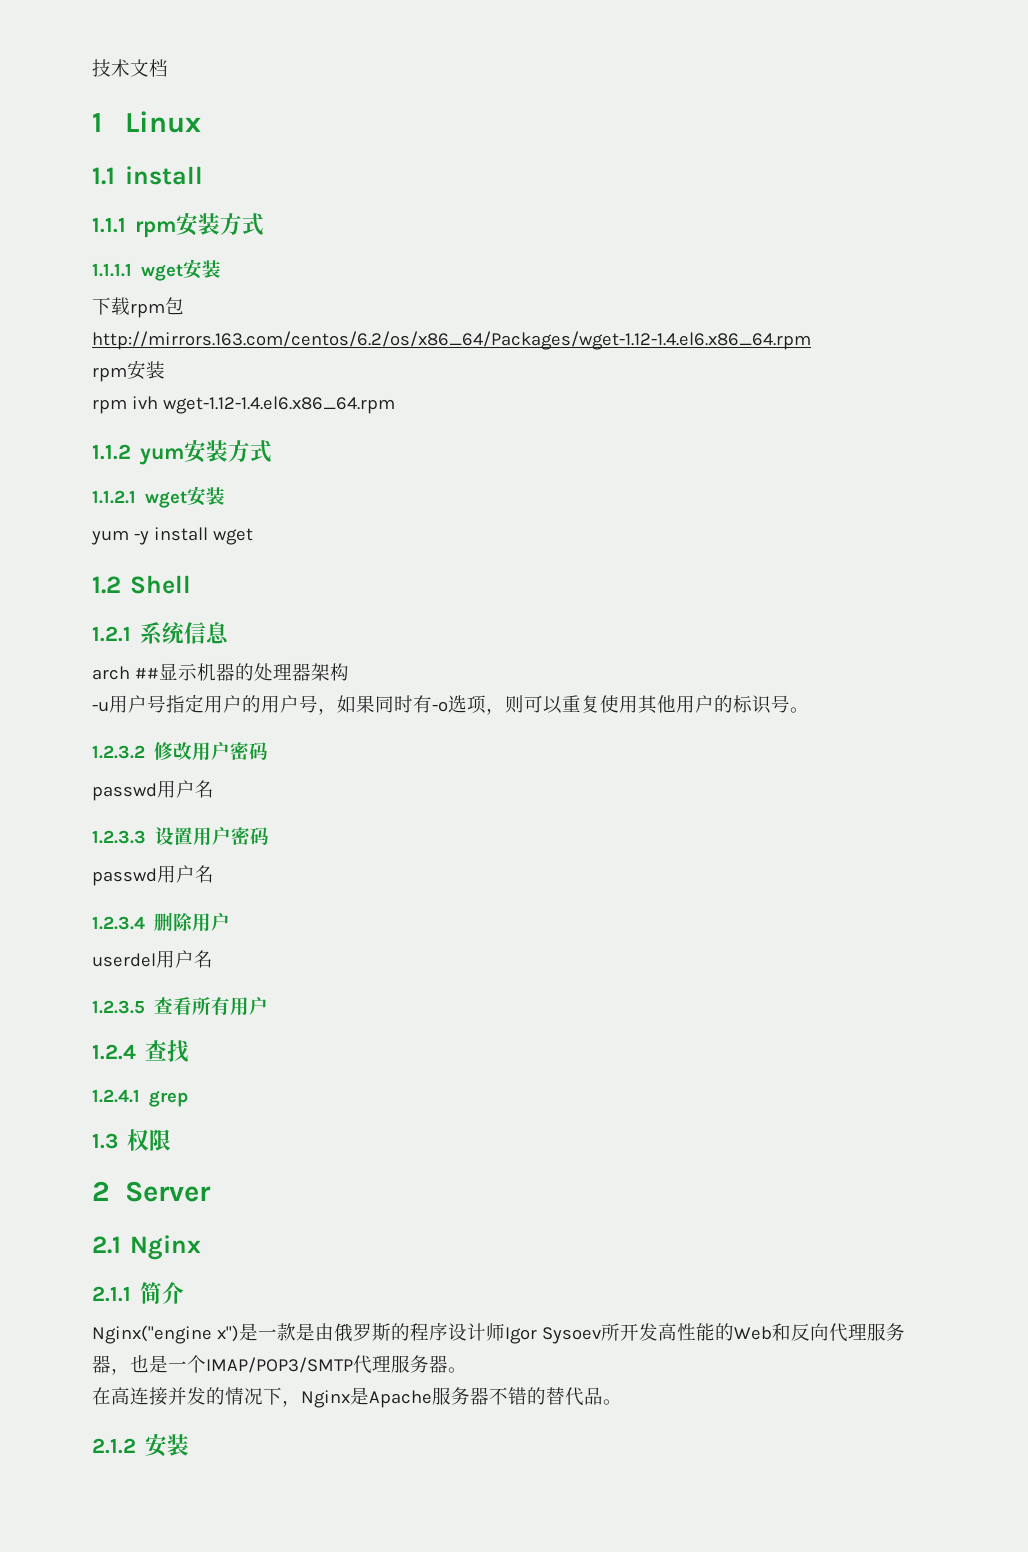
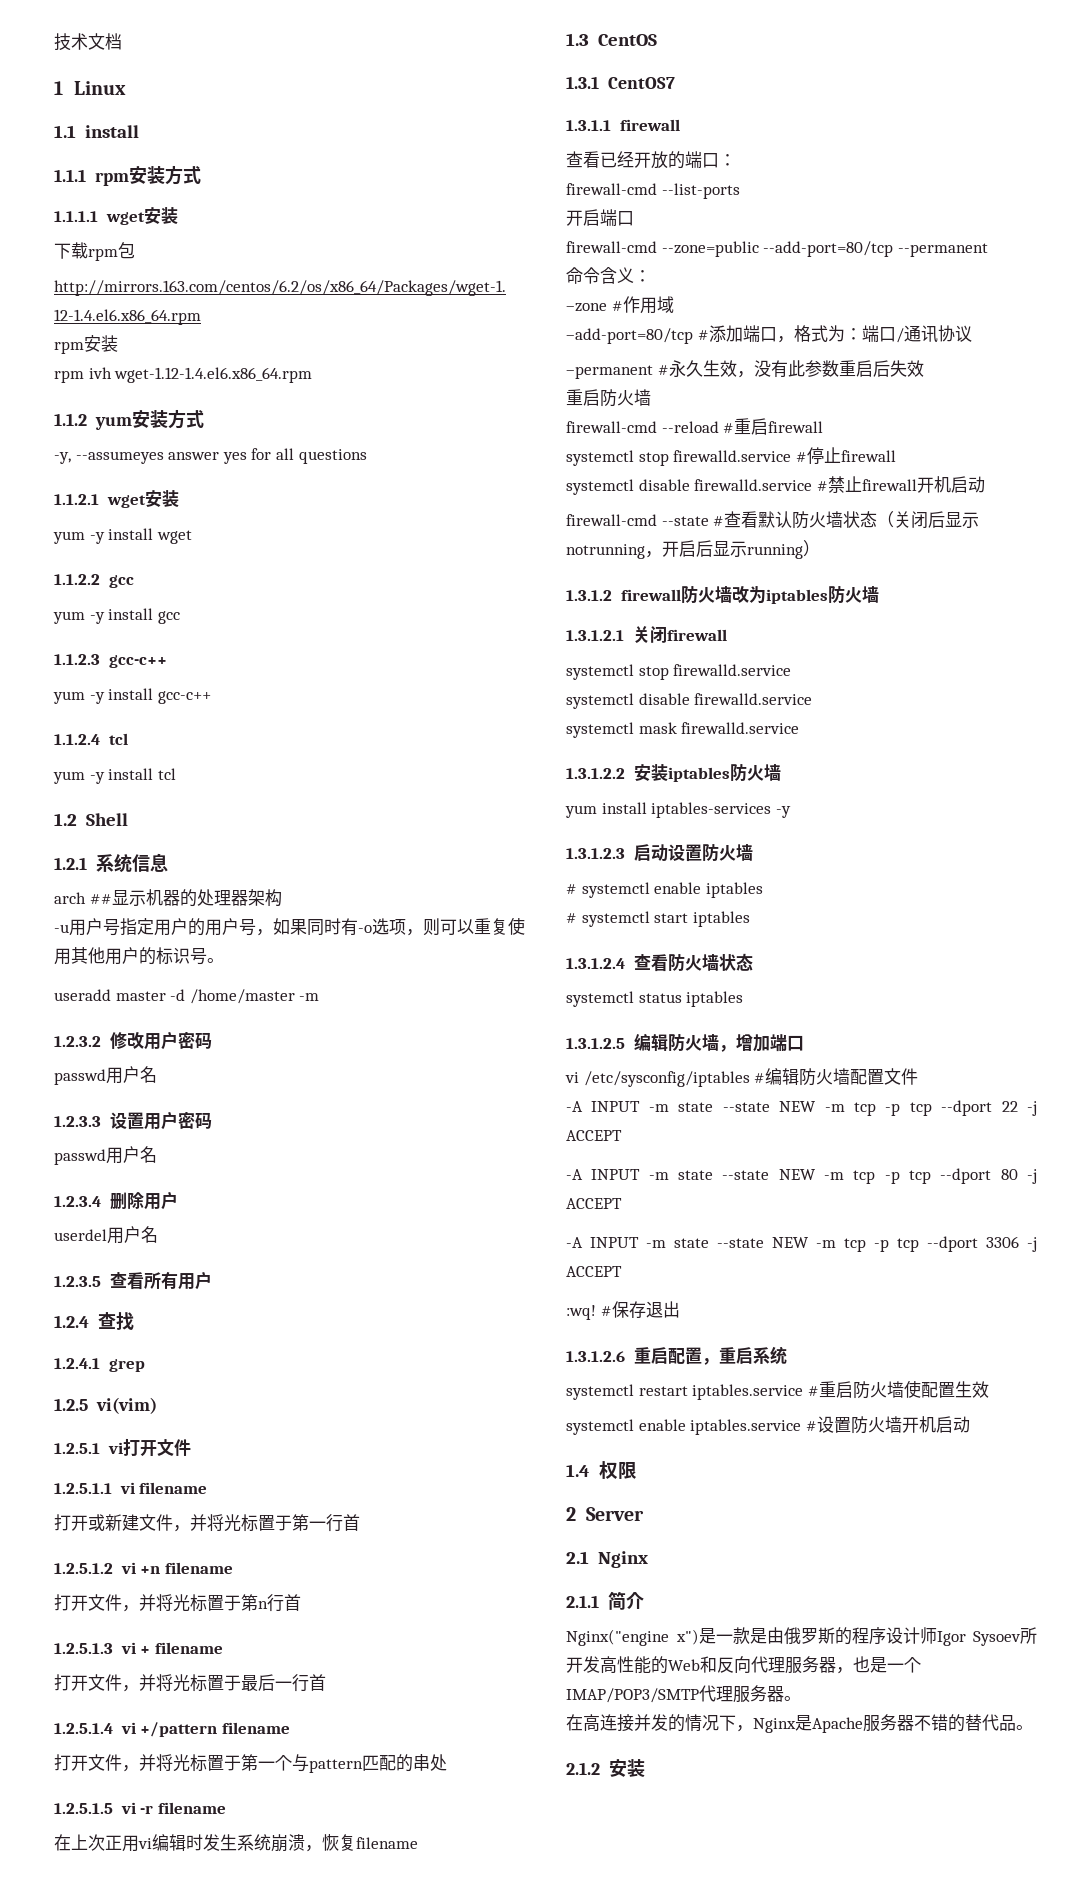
+ -y, --assumeyes answer yes for all questions
+ 1.1.2.2 gcc
+ yum -y install gcc
+ 1.1.2.3 gcc-c++
+ yum -y install gcc-c++
+ 1.1.2.4 tcl
+ yum -y install tcl
+ useradd master -d /home/master -m
- 1.3权限
+ 1.2.5 vi(vim)
+ 1.2.5.1 vi打开文件
+ 1.2.5.1.1 vi filename
+ 打开或新建文件，并将光标置于第一行首
+ 1.2.5.1.2 vi +n filename
+ 打开文件，并将光标置于第n行首
+ 1.2.5.1.3 vi + filename
+ 打开文件，并将光标置于最后一行首
+ 1.2.5.1.4 vi +/pattern filename
+ 打开文件，并将光标置于第一个与pattern匹配的串处
+ 1.2.5.1.5 vi -r filename
+ 在上次正用vi编辑时发生系统崩溃，恢复filename
+ 1.3 CentOS
+ 1.3.1 CentOS7
+ 1.3.1.1 firewall
+ 查看已经开放的端口：
+ firewall-cmd --list-ports
+ 开启端口
+ firewall-cmd --zone=public --add-port=80/tcp --permanent
+ 命令含义：
+ –zone #作用域
+ –add-port=80/tcp #添加端口，格式为：端口/通讯协议
+ –permanent #永久生效，没有此参数重启后失效
+ 重启防火墙
+ firewall-cmd --reload #重启firewall
+ systemctl stop firewalld.service #停止firewall
+ systemctl disable firewalld.service #禁止firewall开机启动
+ firewall-cmd --state #查看默认防火墙状态（关闭后显示notrunning，开启后显示running）
+ 1.3.1.2 firewall防火墙改为iptables防火墙
+ 1.3.1.2.1关闭firewall
+ systemctl stop firewalld.service
+ systemctl disable firewalld.service
+ systemctl mask firewalld.service
+ 1.3.1.2.2安装iptables防火墙
+ yum install iptables-services -y
+ 1.3.1.2.3启动设置防火墙
+ # systemctl enable iptables
+ # systemctl start iptables
+ 1.3.1.2.4查看防火墙状态
+ systemctl status iptables
+ 1.3.1.2.5编辑防火墙，增加端口
+ vi /etc/sysconfig/iptables #编辑防火墙配置文件
+ -A INPUT -m state --state NEW -m tcp -p tcp --dport 22 -j ACCEPT
+ -A INPUT -m state --state NEW -m tcp -p tcp --dport 80 -j ACCEPT
+ -A INPUT -m state --state NEW -m tcp -p tcp --dport 3306 -j ACCEPT
+ :wq! #保存退出
+ 1.3.1.2.6重启配置，重启系统
+ systemctl restart iptables.service #重启防火墙使配置生效
+ systemctl enable iptables.service #设置防火墙开机启动
+ 1.4权限

